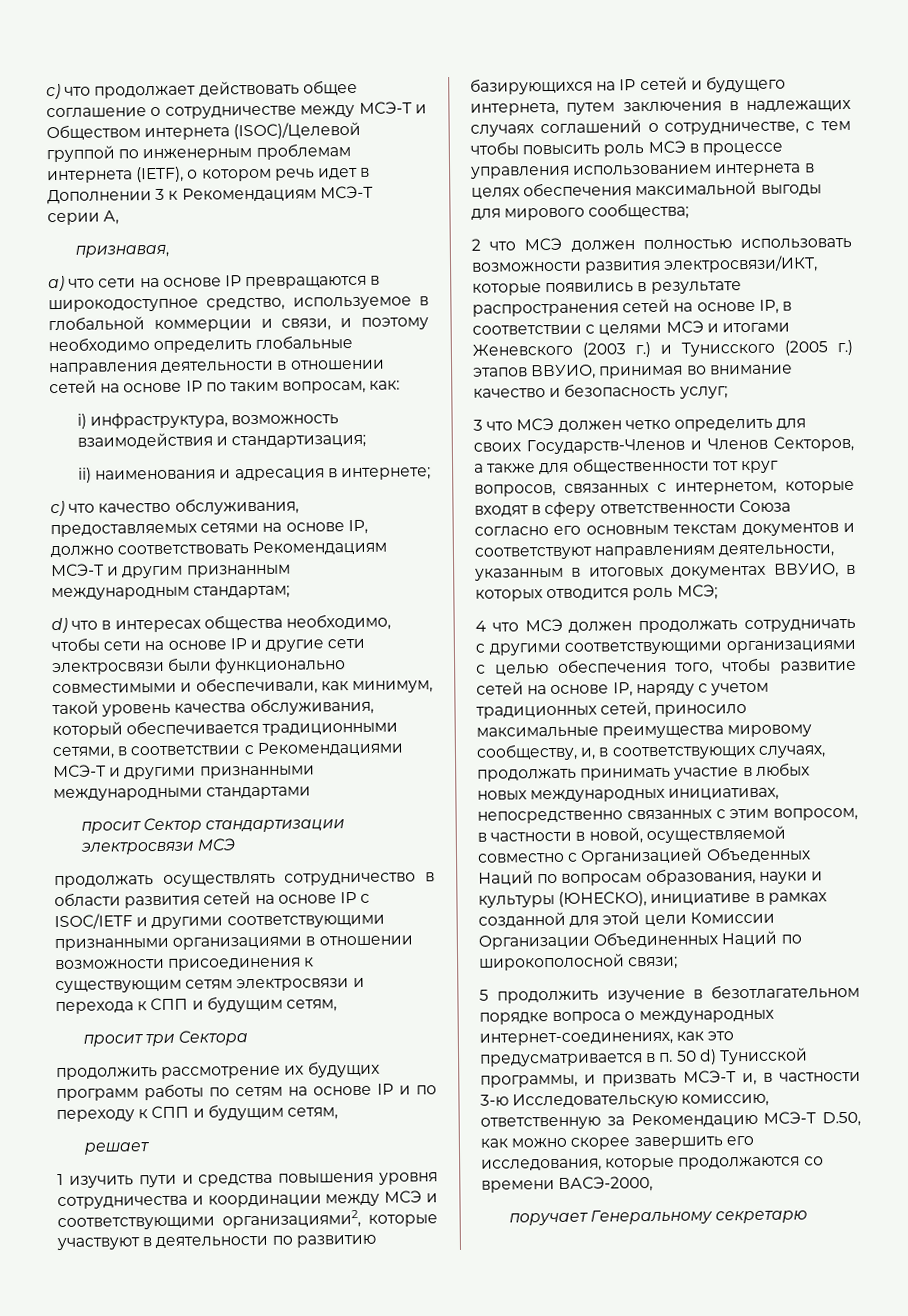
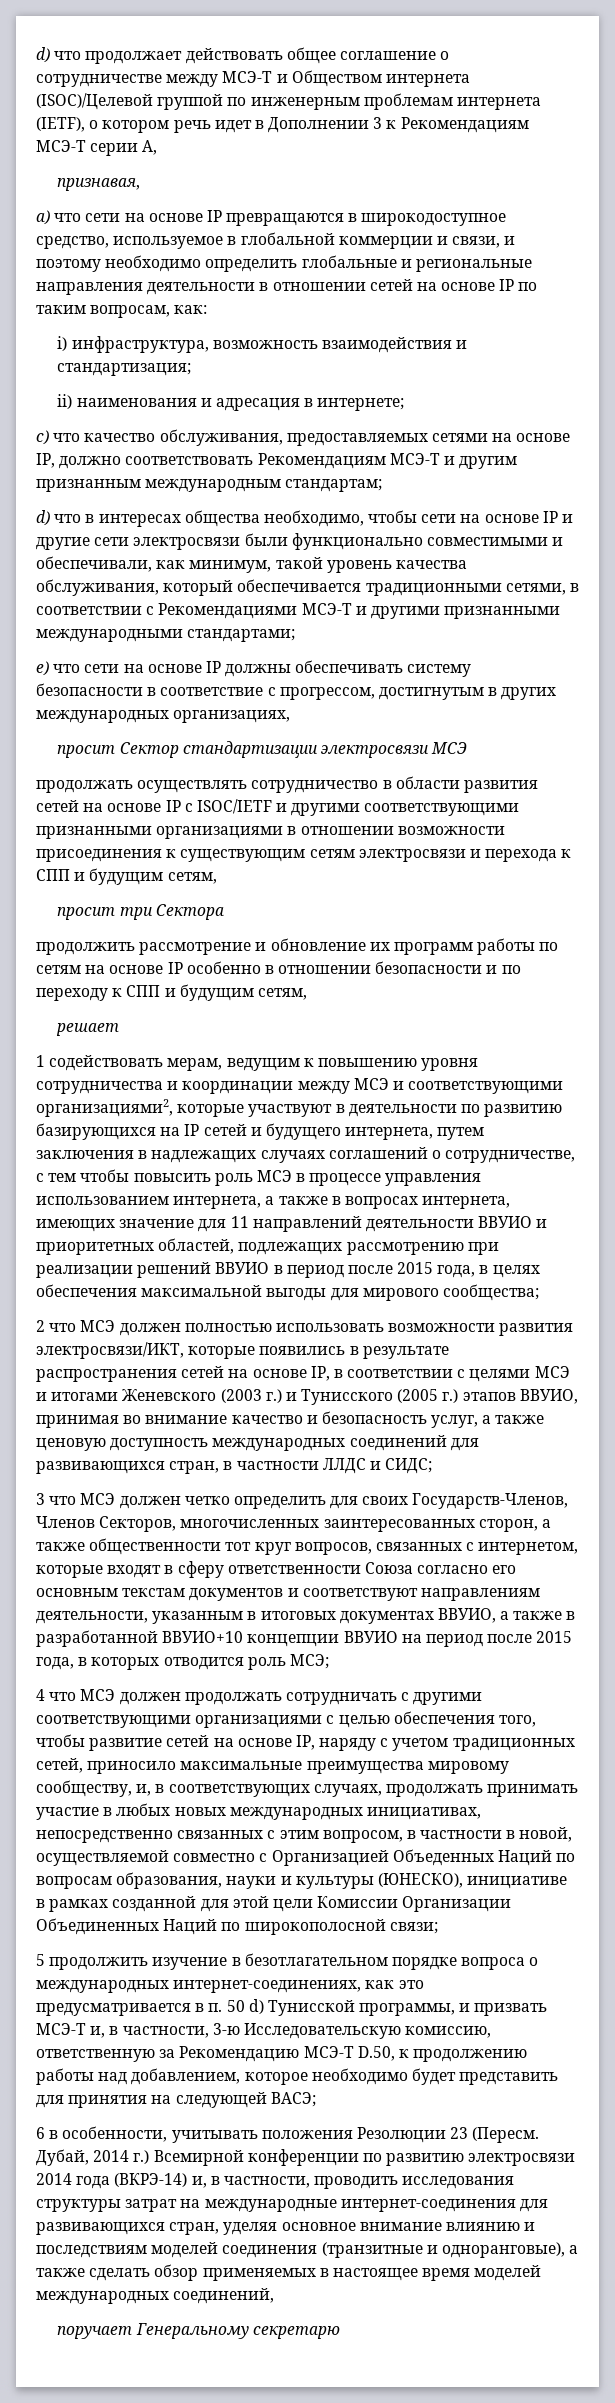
- c) что продолжает действовать общее соглашение о сотрудничестве между МСЭ-Т и Обществом интернета (ISOC)/Целевой группой по инженерным проблемам интернета (IETF), о котором речь идет в Дополнении 3 к Рекомендациям МСЭ-Т серии А,
+ d) что продолжает действовать общее соглашение о сотрудничестве между МСЭ-Т и Обществом интернета (ISOC)/Целевой группой по инженерным проблемам интернета (IETF), о котором речь идет в Дополнении 3 к Рекомендациям МСЭ-Т серии А,
- a) что сети на основе IP превращаются в широкодоступное средство, используемое в глобальной коммерции и связи, и поэтому необходимо определить глобальные направления деятельности в отношении сетей на основе IP по таким вопросам, как:
+ a) что сети на основе IP превращаются в широкодоступное средство, используемое в глобальной коммерции и связи, и поэтому необходимо определить глобальные и региональные направления деятельности в отношении сетей на основе IP по таким вопросам, как:
- d) что в интересах общества необходимо, чтобы сети на основе IP и другие сети электросвязи были функционально совместимыми и обеспечивали, как минимум, такой уровень качества обслуживания, который обеспечивается традиционными сетями, в соответствии с Рекомендациями МСЭ-Т и другими признанными международными стандартами
+ d) что в интересах общества необходимо, чтобы сети на основе IP и другие сети электросвязи были функционально совместимыми и обеспечивали, как минимум, такой уровень качества обслуживания, который обеспечивается традиционными сетями, в соответствии с Рекомендациями МСЭ-Т и другими признанными международными стандартами;
+ e) что сети на основе IP должны обеспечивать систему безопасности в соответствие с прогрессом, достигнутым в других международных организациях,
- продолжить рассмотрение их будущих программ работы по сетям на основе IP и по переходу к СПП и будущим сетям,
+ продолжить рассмотрение и обновление их программ работы по сетям на основе IP особенно в отношении безопасности и по переходу к СПП и будущим сетям,
- 1 изучить пути и средства повышения уровня сотрудничества и координации между МСЭ и соответствующими организациями2, которые участвуют в деятельности по развитию базирующихся на IP сетей и будущего интернета, путем заключения в надлежащих случаях соглашений о сотрудничестве, с тем чтобы повысить роль МСЭ в процессе управления использованием интернета в целях обеспечения максимальной выгоды для мирового сообщества;
+ 1 содействовать мерам, ведущим к повышению уровня сотрудничества и координации между МСЭ и соответствующими организациями2, которые участвуют в деятельности по развитию базирующихся на IP сетей и будущего интернета, путем заключения в надлежащих случаях соглашений о сотрудничестве, с тем чтобы повысить роль МСЭ в процессе управления использованием интернета, а также в вопросах интернета, имеющих значение для 11 направлений деятельности ВВУИО и приоритетных областей, подлежащих рассмотрению при реализации решений ВВУИО в период после 2015 года, в целях обеспечения максимальной выгоды для мирового сообщества;
- 2 что МСЭ должен полностью использовать возможности развития электросвязи/ИКТ, которые появились в результате распространения сетей на основе IP, в соответствии с целями МСЭ и итогами Женевского (2003 г.) и Тунисского (2005 г.) этапов ВВУИО, принимая во внимание качество и безопасность услуг;
+ 2 что МСЭ должен полностью использовать возможности развития электросвязи/ИКТ, которые появились в результате распространения сетей на основе IP, в соответствии с целями МСЭ и итогами Женевского (2003 г.) и Тунисского (2005 г.) этапов ВВУИО, принимая во внимание качество и безопасность услуг, а также ценовую доступность международных соединений для развивающихся стран, в частности ЛЛДС и СИДС;
- 3 что МСЭ должен четко определить для своих Государств-Членов и Членов Секторов, а также для общественности тот круг вопросов, связанных с интернетом, которые входят в сферу ответственности Союза согласно его основным текстам документов и соответствуют направлениям деятельности, указанным в итоговых документах ВВУИО, в которых отводится роль МСЭ;
+ 3 что МСЭ должен четко определить для своих Государств-Членов, Членов Секторов, многочисленных заинтересованных сторон, а также общественности тот круг вопросов, связанных с интернетом, которые входят в сферу ответственности Союза согласно его основным текстам документов и соответствуют направлениям деятельности, указанным в итоговых документах ВВУИО, а также в разработанной ВВУИО+10 концепции ВВУИО на период после 2015 года, в которых отводится роль МСЭ;
- 5 продолжить изучение в безотлагательном порядке вопроса о международных интернет-соединениях, как это предусматривается в п. 50 d) Тунисской программы, и призвать МСЭ-Т и, в частности 3-ю Исследовательскую комиссию, ответственную за Рекомендацию МСЭ-Т D.50, как можно скорее завершить его исследования, которые продолжаются со времени ВАСЭ-2000,
+ 5 продолжить изучение в безотлагательном порядке вопроса о международных интернет-соединениях, как это предусматривается в п. 50 d) Тунисской программы, и призвать МСЭ-Т и, в частности, 3-ю Исследовательскую комиссию, ответственную за Рекомендацию МСЭ-Т D.50, к продолжению работы над добавлением, которое необходимо будет представить для принятия на следующей ВАСЭ;
+ 6 в особенности, учитывать положения Резолюции 23 (Пересм. Дубай, 2014 г.) Всемирной конференции по развитию электросвязи 2014 года (ВКРЭ-14) и, в частности, проводить исследования структуры затрат на международные интернет-соединения для развивающихся стран, уделяя основное внимание влиянию и последствиям моделей соединения (транзитные и одноранговые), а также сделать обзор применяемых в настоящее время моделей международных соединений,

